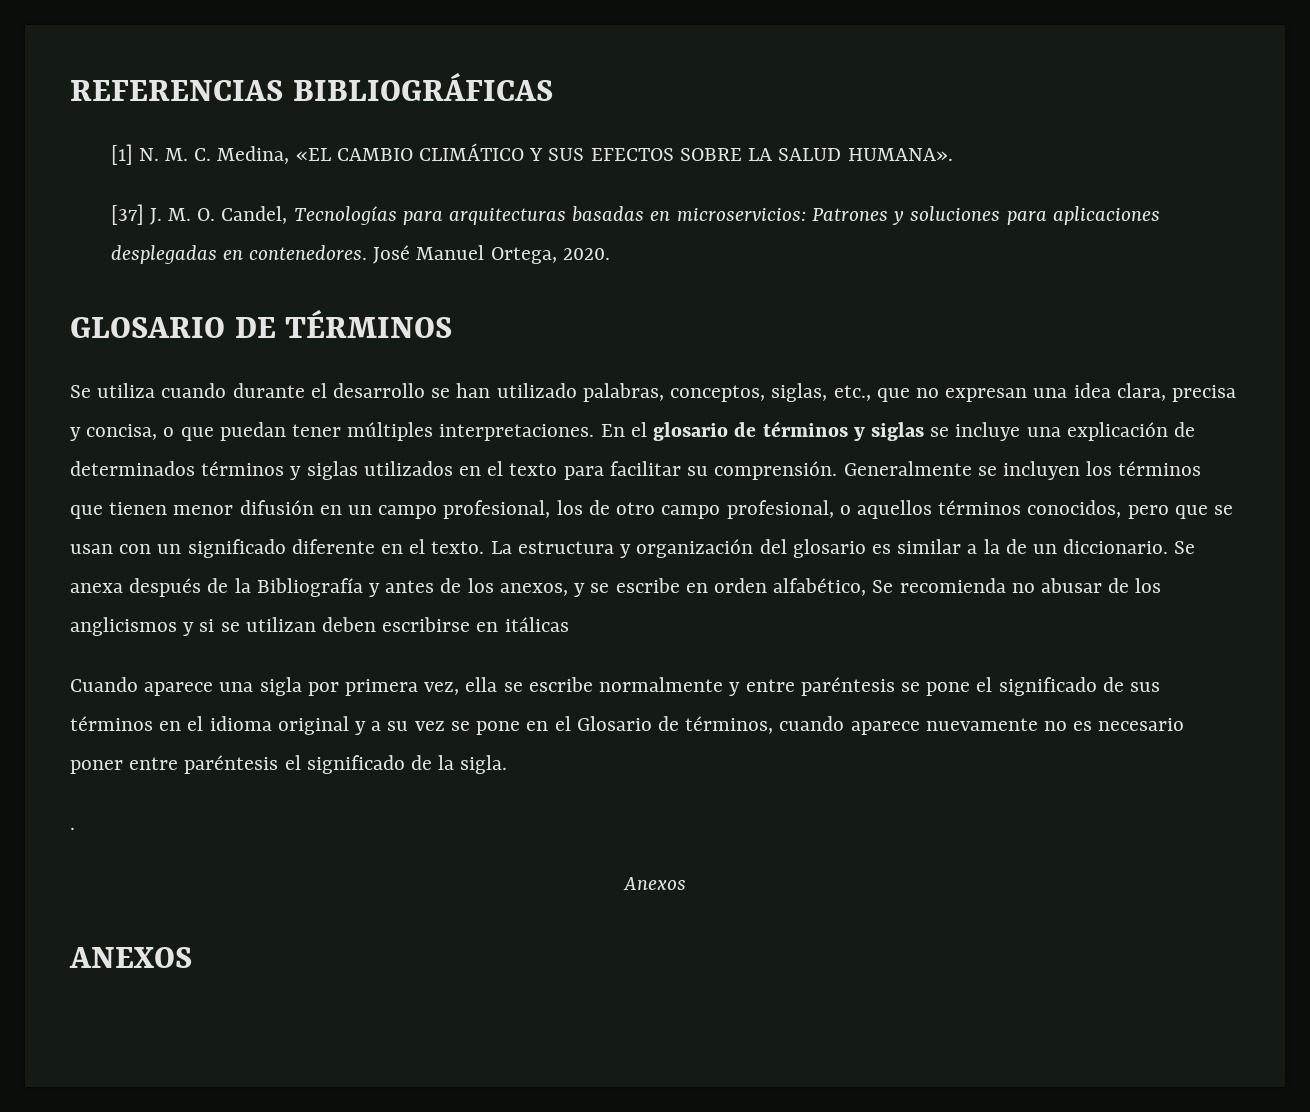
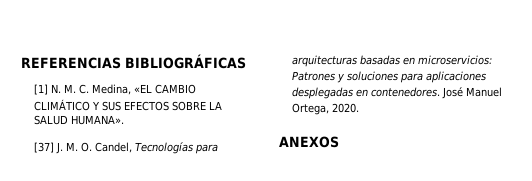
- GLOSARIO DE TÉRMINOS
- Se utiliza cuando durante el desarrollo se han utilizado palabras, conceptos, siglas, etc., que no expresan una idea clara, precisa y concisa, o que puedan tener múltiples interpretaciones. En el glosario de términos y siglas se incluye una explicación de determinados términos y siglas utilizados en el texto para facilitar su comprensión. Generalmente se incluyen los términos que tienen menor difusión en un campo profesional, los de otro campo profesional, o aquellos términos conocidos, pero que se usan con un significado diferente en el texto. La estructura y organización del glosario es similar a la de un diccionario. Se anexa después de la Bibliografía y antes de los anexos, y se escribe en orden alfabético, Se recomienda no abusar de los anglicismos y si se utilizan deben escribirse en itálicas
- Cuando aparece una sigla por primera vez, ella se escribe normalmente y entre paréntesis se pone el significado de sus términos en el idioma original y a su vez se pone en el Glosario de términos, cuando aparece nuevamente no es necesario poner entre paréntesis el significado de la sigla.
- .
- Anexos

